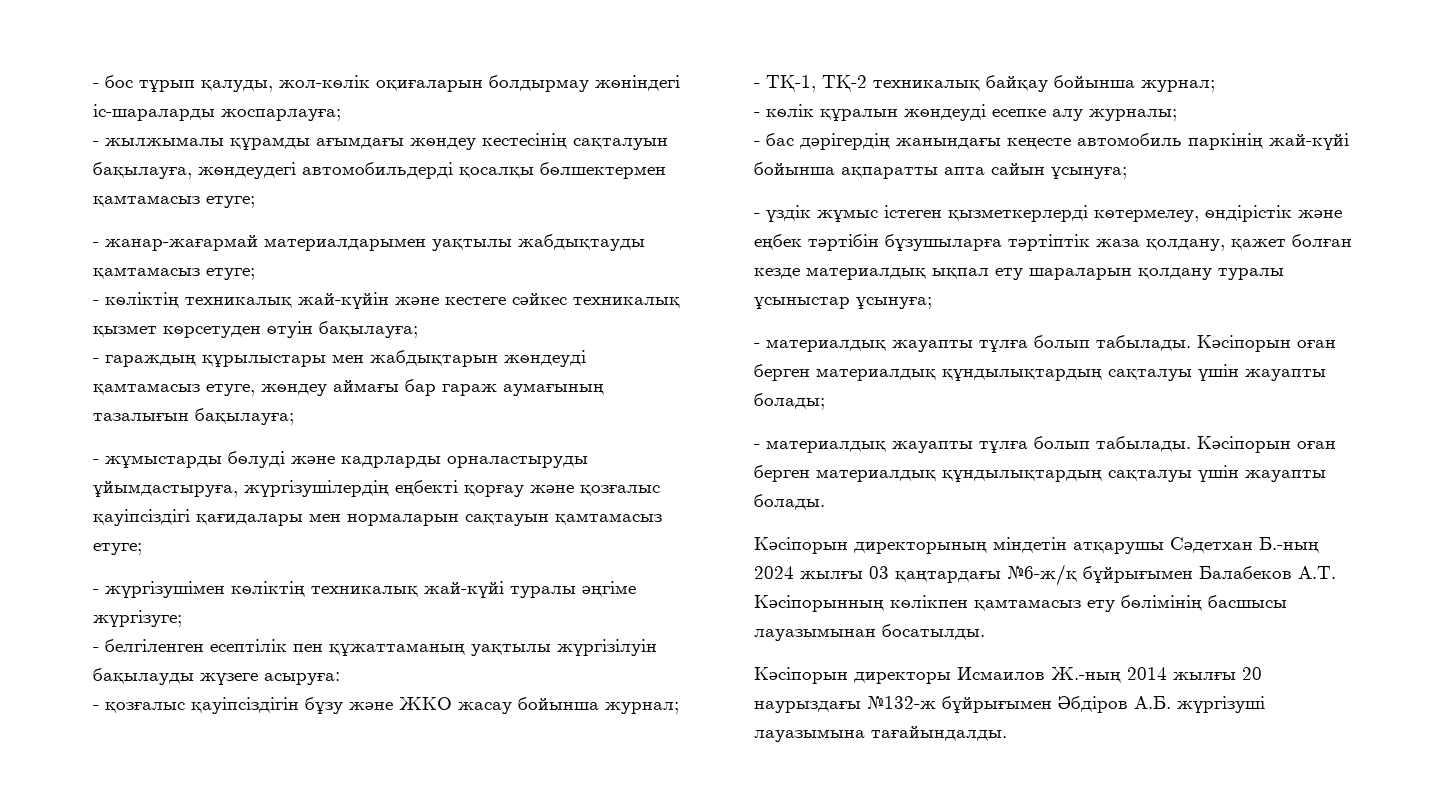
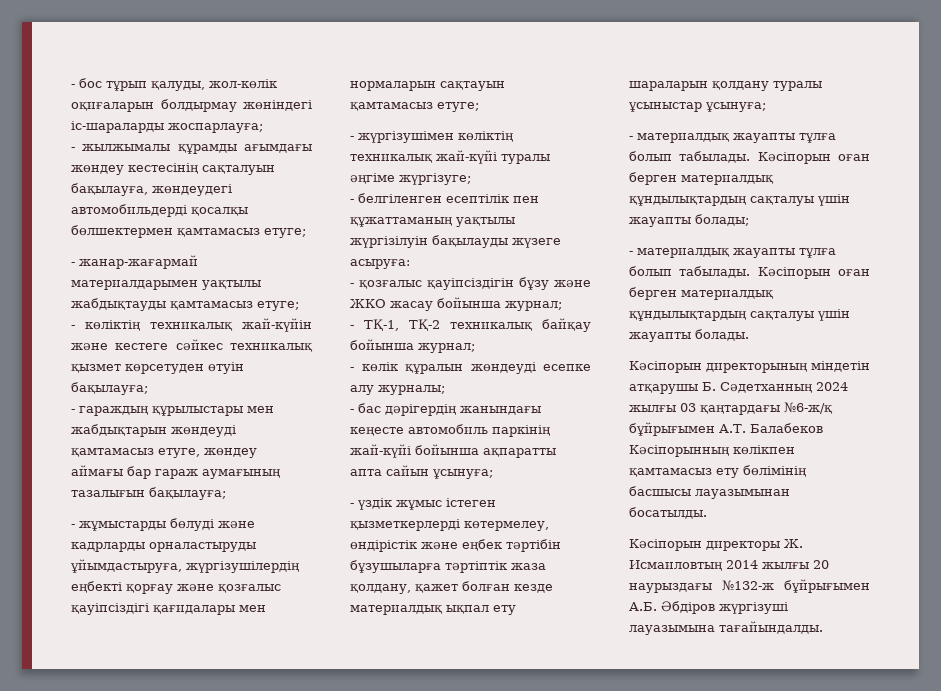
- Кәсіпорын директорының міндетін атқарушы Сәдетхан Б.-ның 2024 жылғы 03 қаңтардағы №6-ж/қ бұйрығымен Балабеков А.Т. Кәсіпорынның көлікпен қамтамасыз ету бөлімінің басшысы лауазымынан босатылды.
+ Кәсіпорын директорының міндетін атқарушы Б. Сәдетханның 2024 жылғы 03 қаңтардағы №6-ж/қ бұйрығымен А.Т. Балабеков Кәсіпорынның көлікпен қамтамасыз ету бөлімінің басшысы лауазымынан босатылды.
- Кәсіпорын директоры Исмаилов Ж.-ның 2014 жылғы 20 наурыздағы №132-ж бұйрығымен Әбдіров А.Б. жүргізуші лауазымына тағайындалды.
+ Кәсіпорын директоры Ж. Исмаиловтың 2014 жылғы 20 наурыздағы №132-ж бұйрығымен А.Б. Әбдіров жүргізуші лауазымына тағайындалды.

